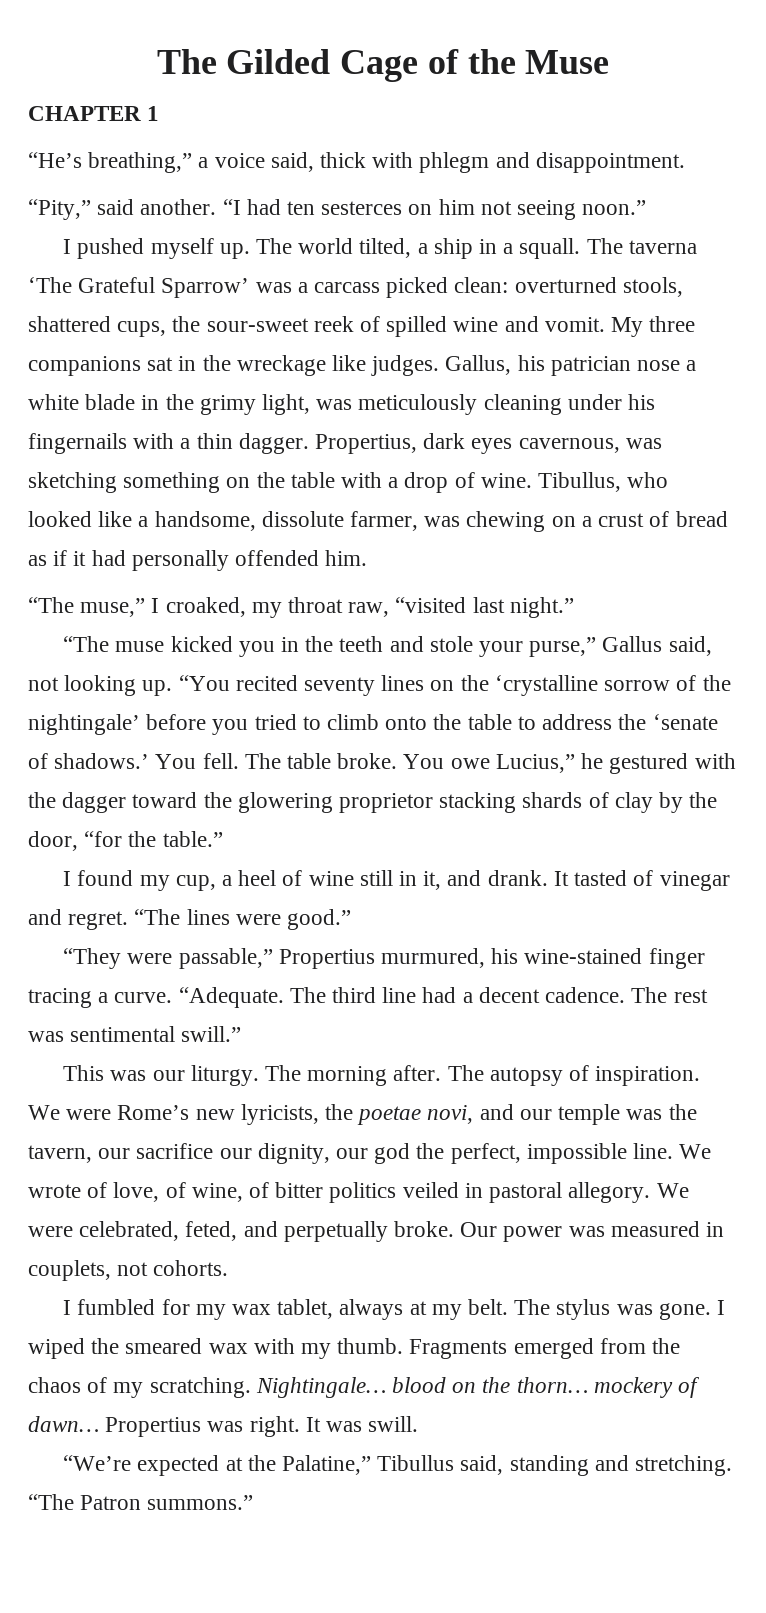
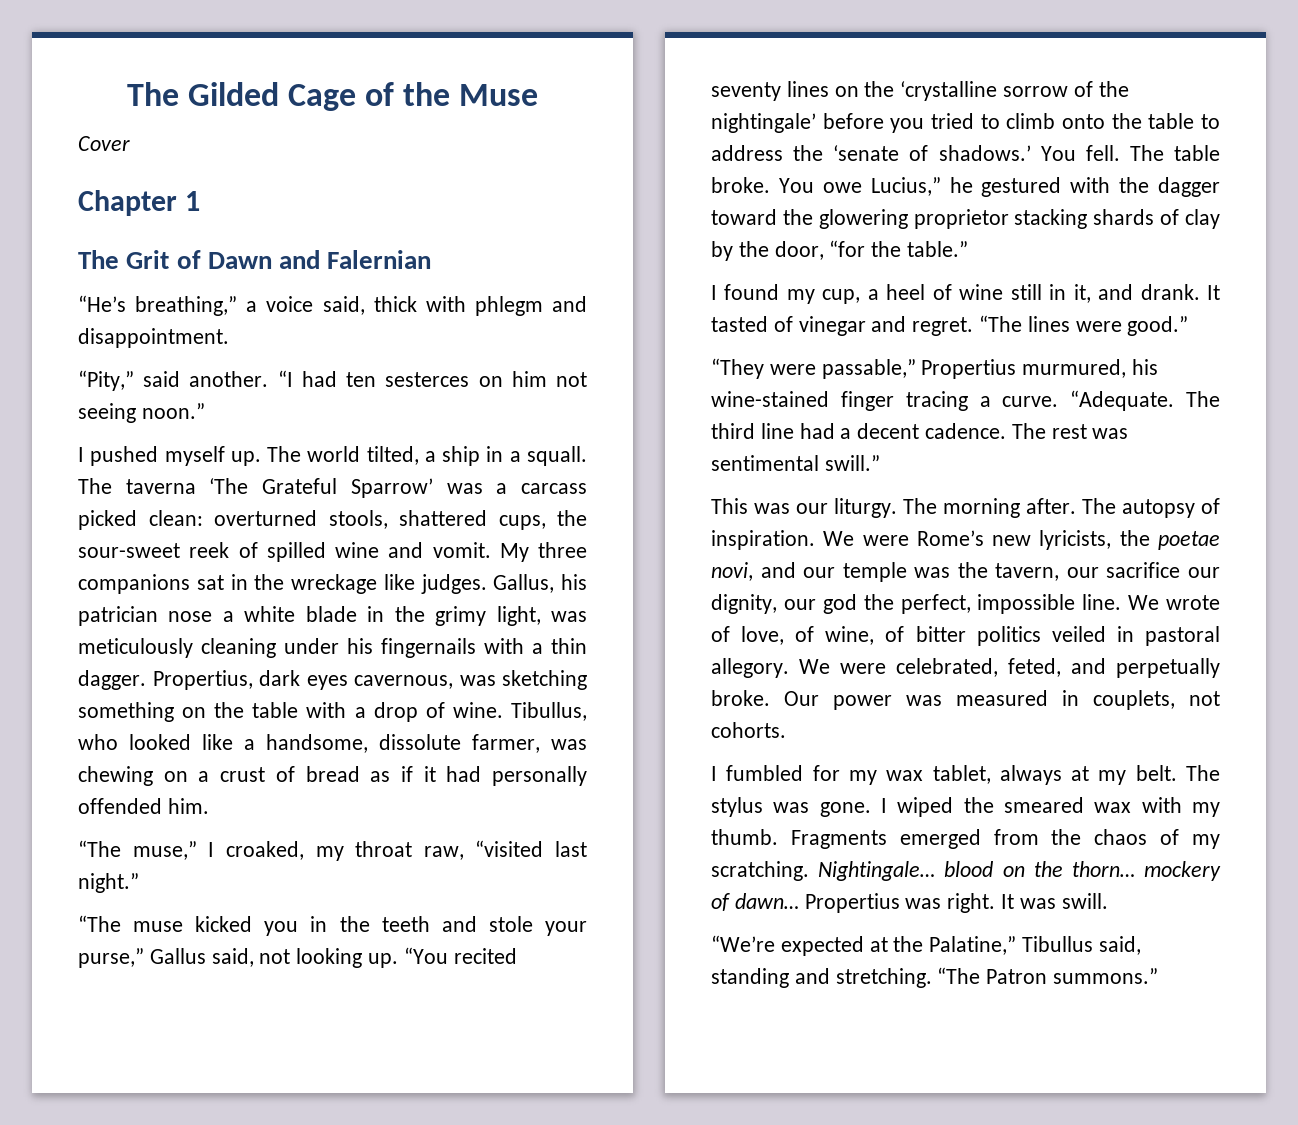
- CHAPTER 1
+ Cover
+ Chapter 1
+ The Grit of Dawn and Falernian

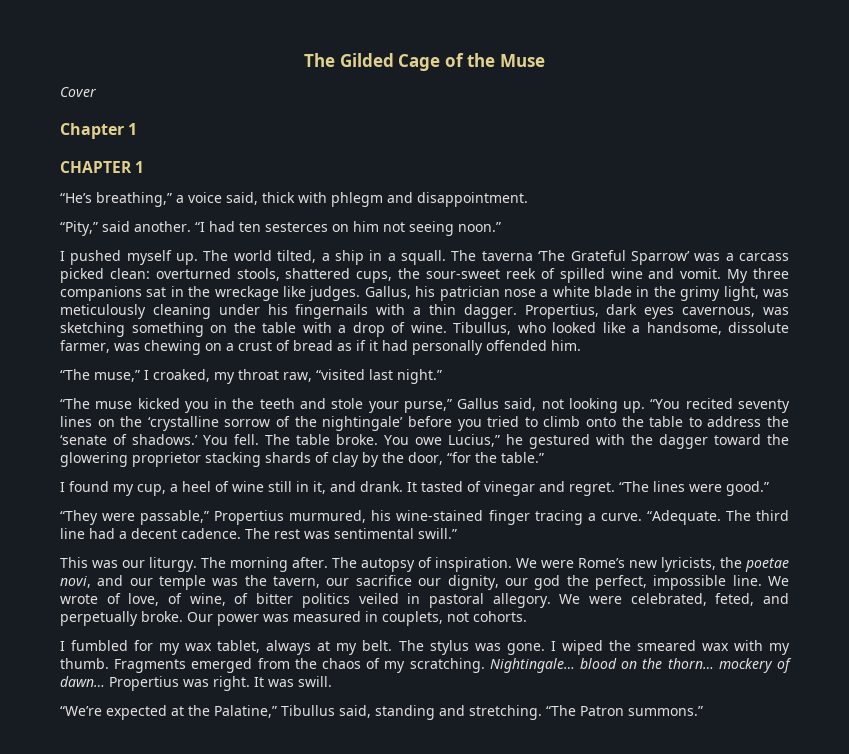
- The Grit of Dawn and Falernian
+ CHAPTER 1

